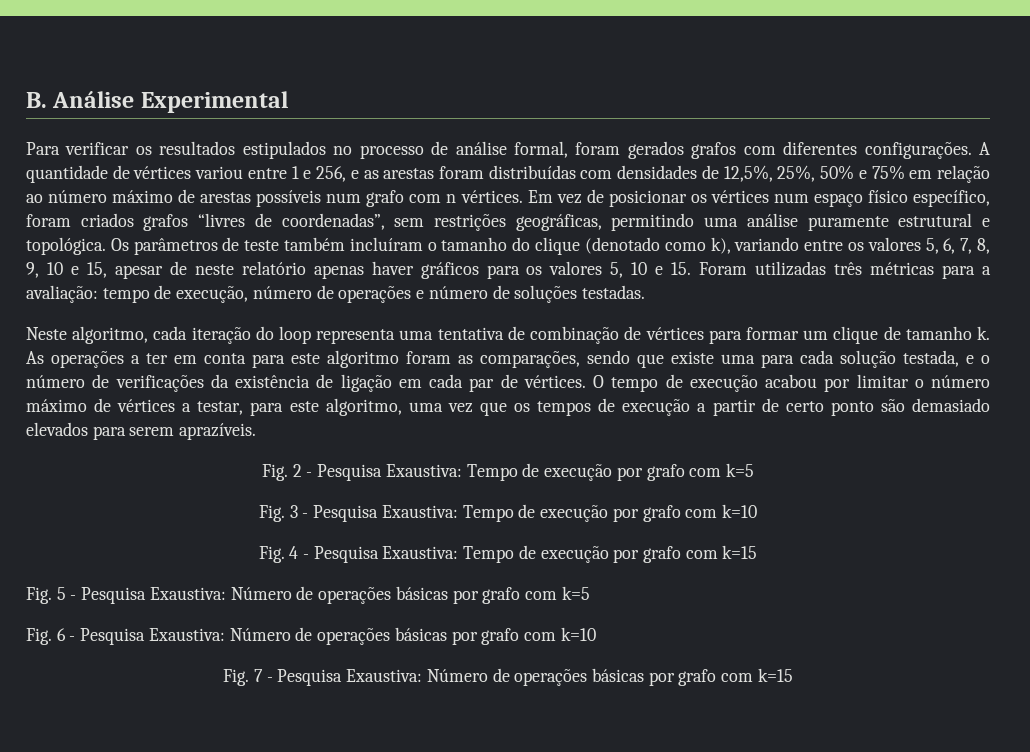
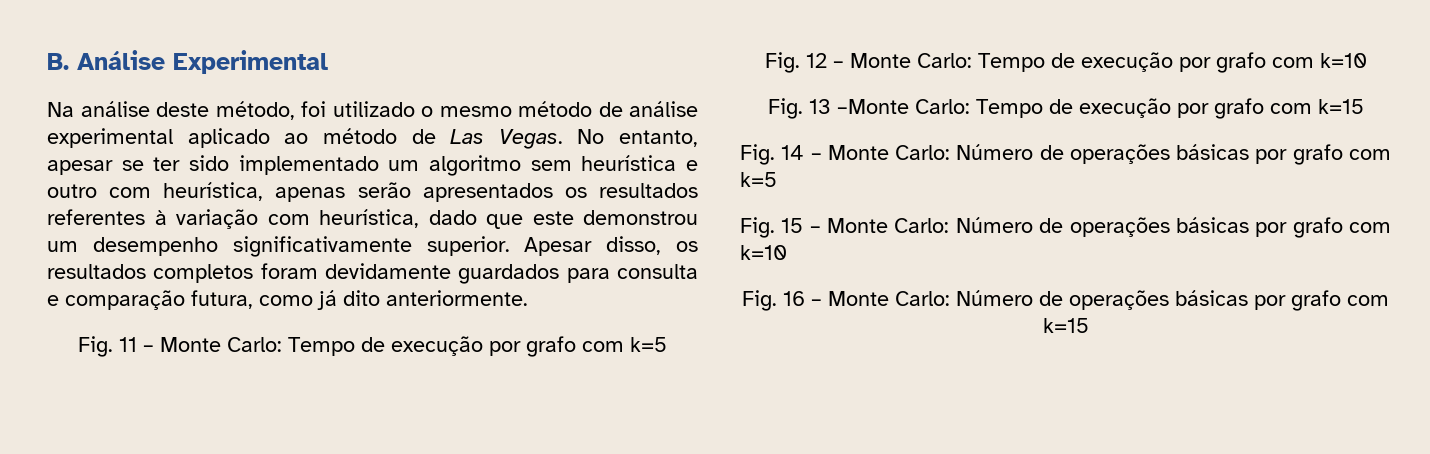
- Para verificar os resultados estipulados no processo de análise formal, foram gerados grafos com diferentes configurações. A quantidade de vértices variou entre 1 e 256, e as arestas foram distribuídas com densidades de 12,5%, 25%, 50% e 75% em relação ao número máximo de arestas possíveis num grafo com n vértices. Em vez de posicionar os vértices num espaço físico específico, foram criados grafos “livres de coordenadas”, sem restrições geográficas, permitindo uma análise puramente estrutural e topológica. Os parâmetros de teste também incluíram o tamanho do clique (denotado como k), variando entre os valores 5, 6, 7, 8, 9, 10 e 15, apesar de neste relatório apenas haver gráficos para os valores 5, 10 e 15. Foram utilizadas três métricas para a avaliação: tempo de execução, número de operações e número de soluções testadas.
- Neste algoritmo, cada iteração do loop representa uma tentativa de combinação de vértices para formar um clique de tamanho k. As operações a ter em conta para este algoritmo foram as comparações, sendo que existe uma para cada solução testada, e o número de verificações da existência de ligação em cada par de vértices. O tempo de execução acabou por limitar o número máximo de vértices a testar, para este algoritmo, uma vez que os tempos de execução a partir de certo ponto são demasiado elevados para serem aprazíveis.
- Fig. 2 - Pesquisa Exaustiva: Tempo de execução por grafo com k=5
+ Na análise deste método, foi utilizado o mesmo método de análise experimental aplicado ao método de Las Vegas. No entanto, apesar se ter sido implementado um algoritmo sem heurística e outro com heurística, apenas serão apresentados os resultados referentes à variação com heurística, dado que este demonstrou um desempenho significativamente superior. Apesar disso, os resultados completos foram devidamente guardados para consulta e comparação futura, como já dito anteriormente.
+ Fig. 11 – Monte Carlo: Tempo de execução por grafo com k=5
- Fig. 3 - Pesquisa Exaustiva: Tempo de execução por grafo com k=10
+ Fig. 12 – Monte Carlo: Tempo de execução por grafo com k=10
- Fig. 4 - Pesquisa Exaustiva: Tempo de execução por grafo com k=15
+ Fig. 13 –Monte Carlo: Tempo de execução por grafo com k=15
- Fig. 5 - Pesquisa Exaustiva: Número de operações básicas por grafo com k=5
+ Fig. 14 – Monte Carlo: Número de operações básicas por grafo com k=5
- Fig. 6 - Pesquisa Exaustiva: Número de operações básicas por grafo com k=10
+ Fig. 15 – Monte Carlo: Número de operações básicas por grafo com k=10
- Fig. 7 - Pesquisa Exaustiva: Número de operações básicas por grafo com k=15
+ Fig. 16 – Monte Carlo: Número de operações básicas por grafo com k=15

